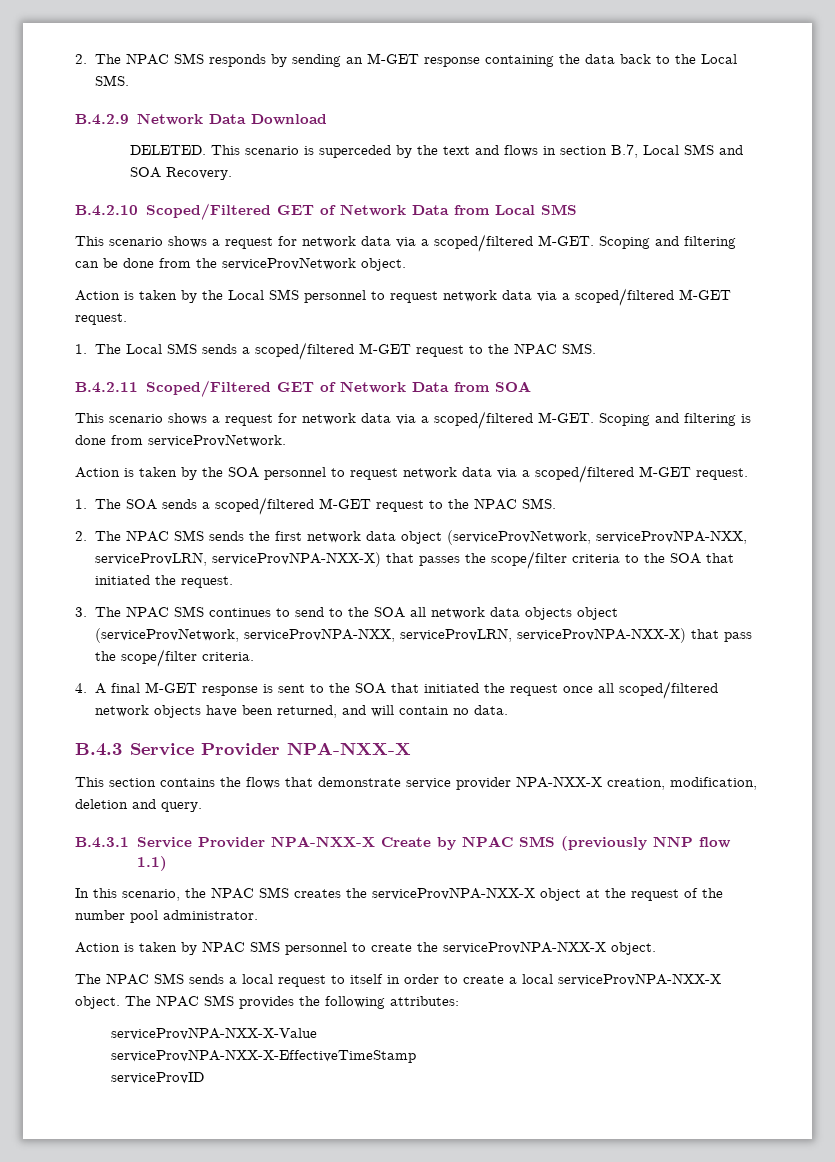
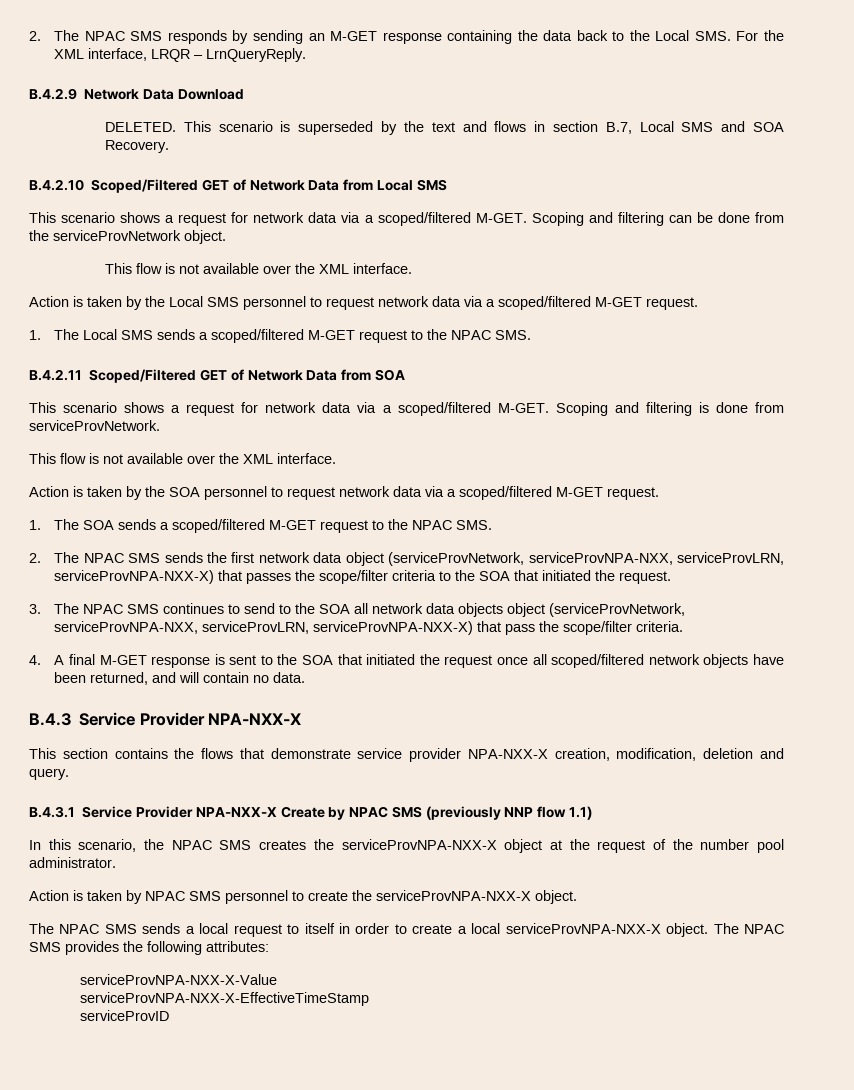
- 2. The NPAC SMS responds by sending an M-GET response containing the data back to the Local SMS.
+ 2. The NPAC SMS responds by sending an M-GET response containing the data back to the Local SMS. For the XML interface, LRQR – LrnQueryReply.
- This scenario is superceded by the text and flows in section B.7, Local SMS and SOA Recovery.
+ This scenario is superseded by the text and flows in section B.7, Local SMS and SOA Recovery.
  Scoping and filtering can be done from the serviceProvNetwork object.
+ This flow is not available over the XML interface.
  Scoping and filtering is done from serviceProvNetwork.
+ This flow is not available over the XML interface.

